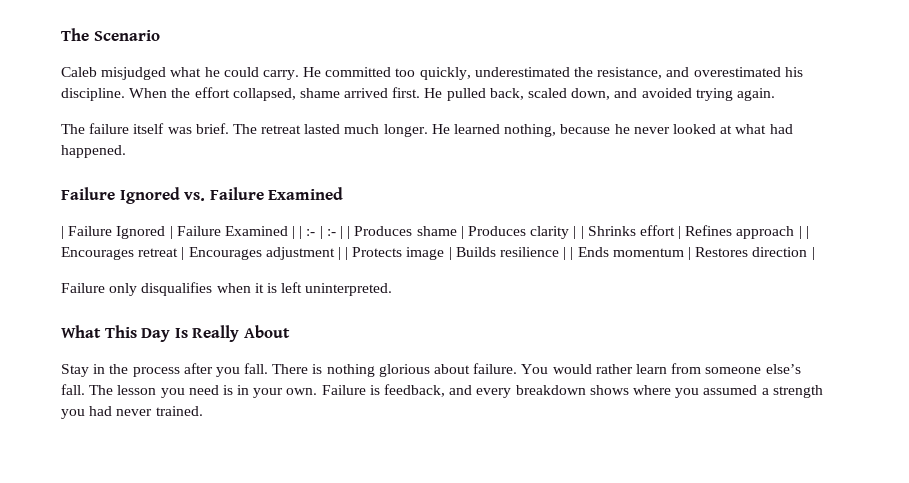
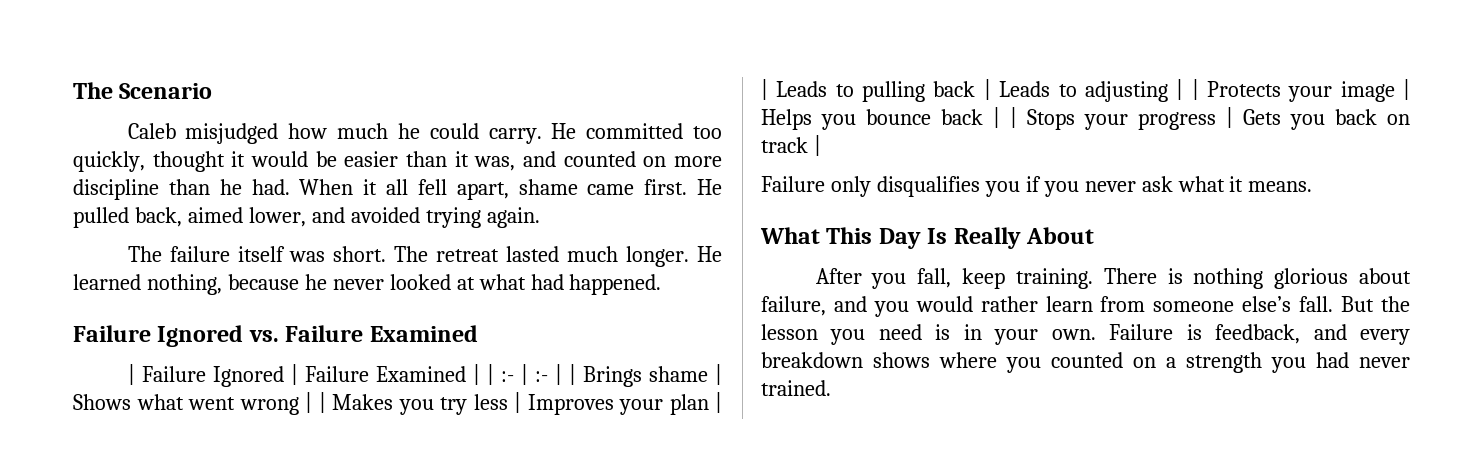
- Caleb misjudged what he could carry.
+ Caleb misjudged how much he could carry.
- He committed too quickly, underestimated the resistance, and overestimated his discipline. When the effort collapsed, shame arrived first.
+ He committed too quickly, thought it would be easier than it was, and counted on more discipline than he had. When it all fell apart, shame came first.
- He pulled back, scaled down, and avoided trying again.
+ He pulled back, aimed lower, and avoided trying again.
- The failure itself was brief.
+ The failure itself was short.
- | Failure Ignored | Failure Examined | | :- | :- | | Produces shame | Produces clarity | | Shrinks effort | Refines approach | | Encourages retreat | Encourages adjustment | | Protects image | Builds resilience | | Ends momentum | Restores direction |
- Failure only disqualifies when it is left uninterpreted.
+ | Failure Ignored | Failure Examined | | :- | :- | | Brings shame | Shows what went wrong | | Makes you try less | Improves your plan | | Leads to pulling back | Leads to adjusting | | Protects your image | Helps you bounce back | | Stops your progress | Gets you back on track |
+ Failure only disqualifies you if you never ask what it means.
- Stay in the process after you fall.
+ After you fall, keep training.
- There is nothing glorious about failure. You would rather learn from someone else’s fall.
+ There is nothing glorious about failure, and you would rather learn from someone else’s fall.
- The lesson you need is in your own.
+ But the lesson you need is in your own.
- Failure is feedback, and every breakdown shows where you assumed a strength you had never trained.
+ Failure is feedback, and every breakdown shows where you counted on a strength you had never trained.

